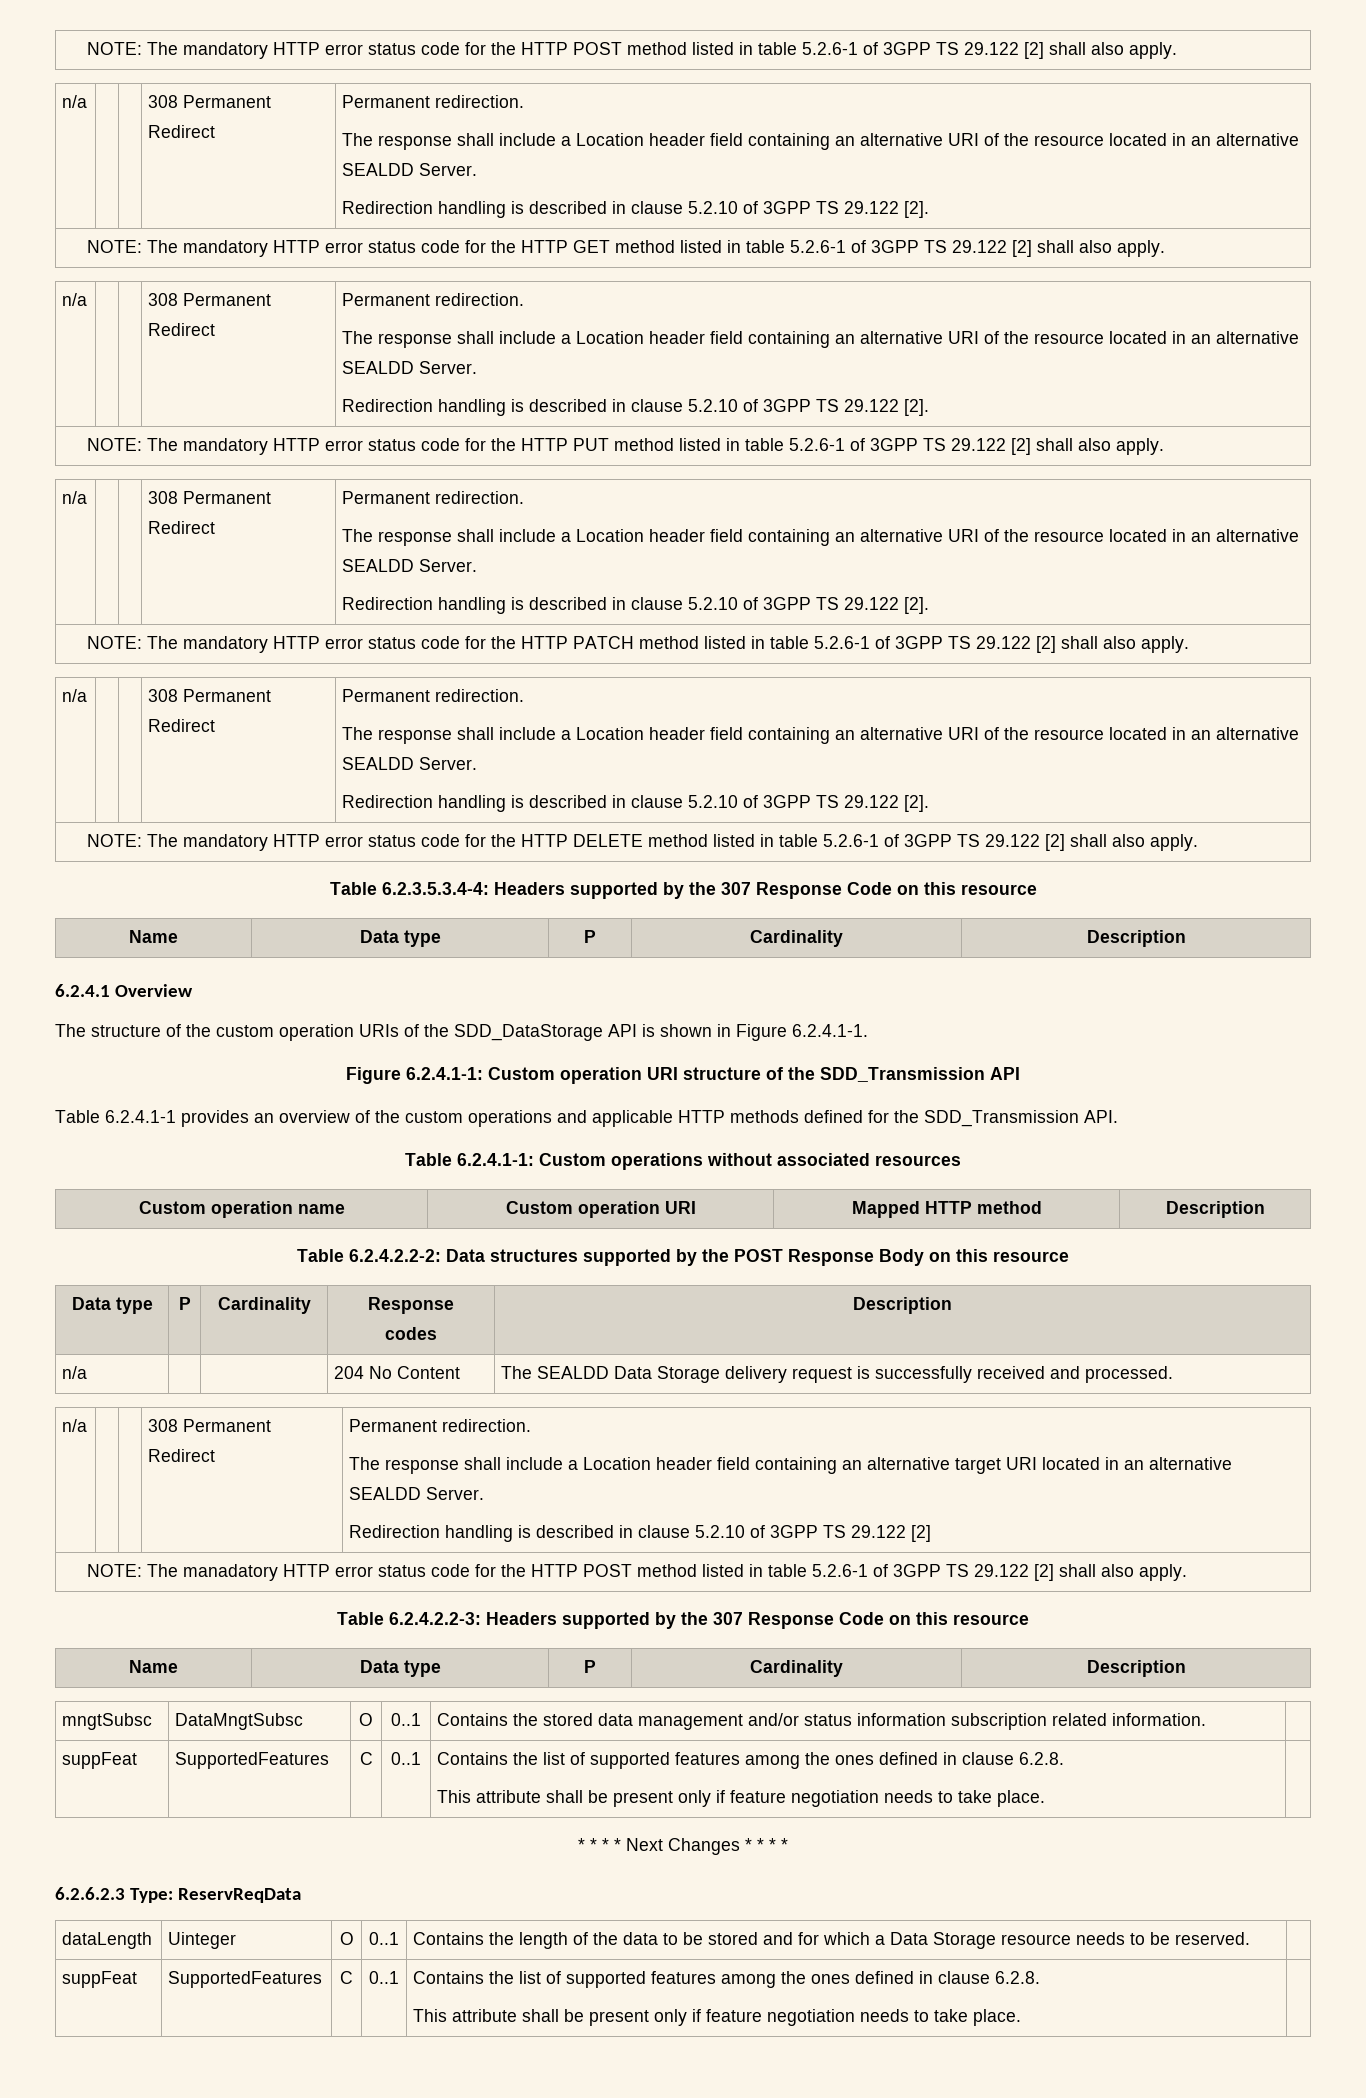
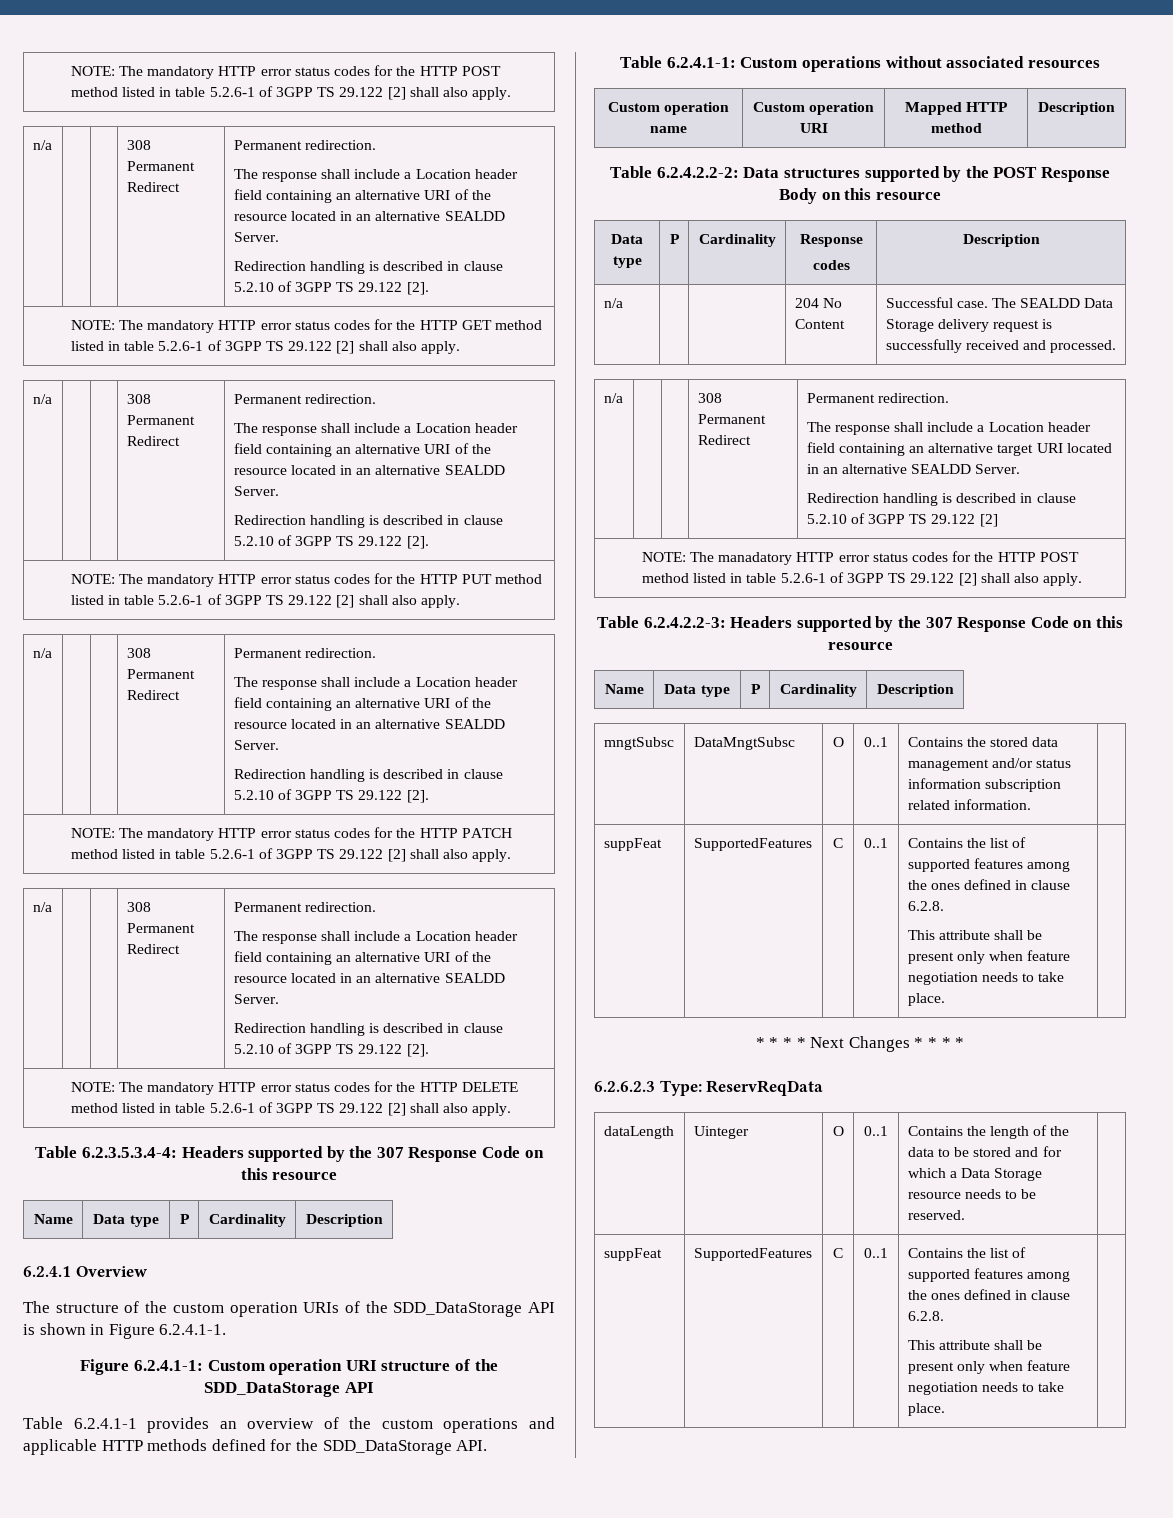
- NOTE: The mandatory HTTP error status code for the HTTP POST method listed in table 5.2.6-1 of 3GPP TS 29.122 [2] shall also apply.
+ NOTE: The mandatory HTTP error status codes for the HTTP POST method listed in table 5.2.6-1 of 3GPP TS 29.122 [2] shall also apply.
- NOTE: The mandatory HTTP error status code for the HTTP GET method listed in table 5.2.6-1 of 3GPP TS 29.122 [2] shall also apply.
+ NOTE: The mandatory HTTP error status codes for the HTTP GET method listed in table 5.2.6-1 of 3GPP TS 29.122 [2] shall also apply.
- NOTE: The mandatory HTTP error status code for the HTTP PUT method listed in table 5.2.6-1 of 3GPP TS 29.122 [2] shall also apply.
+ NOTE: The mandatory HTTP error status codes for the HTTP PUT method listed in table 5.2.6-1 of 3GPP TS 29.122 [2] shall also apply.
- NOTE: The mandatory HTTP error status code for the HTTP PATCH method listed in table 5.2.6-1 of 3GPP TS 29.122 [2] shall also apply.
+ NOTE: The mandatory HTTP error status codes for the HTTP PATCH method listed in table 5.2.6-1 of 3GPP TS 29.122 [2] shall also apply.
- NOTE: The mandatory HTTP error status code for the HTTP DELETE method listed in table 5.2.6-1 of 3GPP TS 29.122 [2] shall also apply.
+ NOTE: The mandatory HTTP error status codes for the HTTP DELETE method listed in table 5.2.6-1 of 3GPP TS 29.122 [2] shall also apply.
- Figure 6.2.4.1-1: Custom operation URI structure of the SDD_Transmission API
+ Figure 6.2.4.1-1: Custom operation URI structure of the SDD_DataStorage API
- Table 6.2.4.1-1 provides an overview of the custom operations and applicable HTTP methods defined for the SDD_Transmission API.
+ Table 6.2.4.1-1 provides an overview of the custom operations and applicable HTTP methods defined for the SDD_DataStorage API.
- n/a | | | 204 No Content | The SEALDD Data Storage delivery request is successfully received and processed.
+ n/a | | | 204 No Content | Successful case. The SEALDD Data Storage delivery request is successfully received and processed.
- NOTE: The manadatory HTTP error status code for the HTTP POST method listed in table 5.2.6-1 of 3GPP TS 29.122 [2] shall also apply.
+ NOTE: The manadatory HTTP error status codes for the HTTP POST method listed in table 5.2.6-1 of 3GPP TS 29.122 [2] shall also apply.
  mngtSubsc | DataMngtSubsc | O | 0..1 | Contains the stored data management and/or status information subscription related information. |
  suppFeat | SupportedFeatures | C | 0..1 | Contains the list of supported features among the ones defined in clause 6.2.8.
- This attribute shall be present only if feature negotiation needs to take place. |
+ This attribute shall be present only when feature negotiation needs to take place. |
  dataLength | Uinteger | O | 0..1 | Contains the length of the data to be stored and for which a Data Storage resource needs to be reserved. |
  suppFeat | SupportedFeatures | C | 0..1 | Contains the list of supported features among the ones defined in clause 6.2.8.
- This attribute shall be present only if feature negotiation needs to take place. |
+ This attribute shall be present only when feature negotiation needs to take place. |

